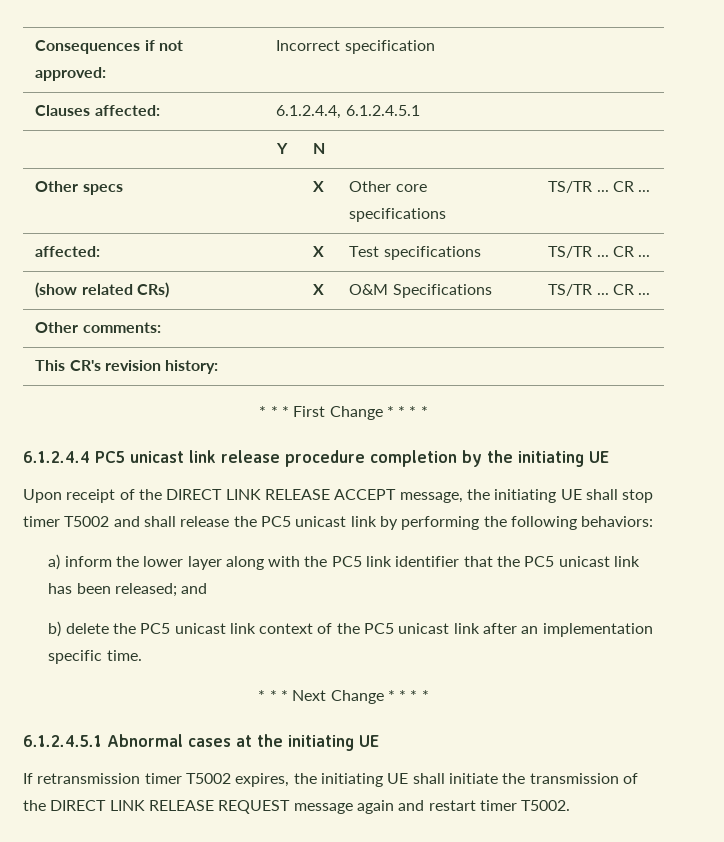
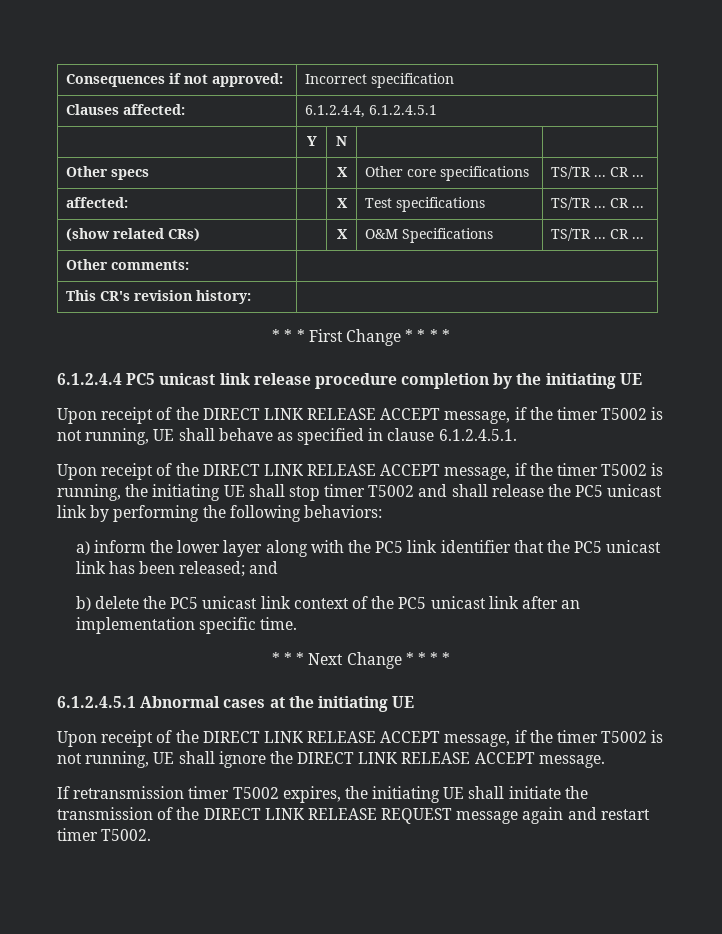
- Upon receipt of the DIRECT LINK RELEASE ACCEPT message, the initiating UE shall stop timer T5002 and shall release the PC5 unicast link by performing the following behaviors:
+ Upon receipt of the DIRECT LINK RELEASE ACCEPT message, if the timer T5002 is not running, UE shall behave as specified in clause 6.1.2.4.5.1.
+ Upon receipt of the DIRECT LINK RELEASE ACCEPT message, if the timer T5002 is running, the initiating UE shall stop timer T5002 and shall release the PC5 unicast link by performing the following behaviors:
+ Upon receipt of the DIRECT LINK RELEASE ACCEPT message, if the timer T5002 is not running, UE shall ignore the DIRECT LINK RELEASE ACCEPT message.

